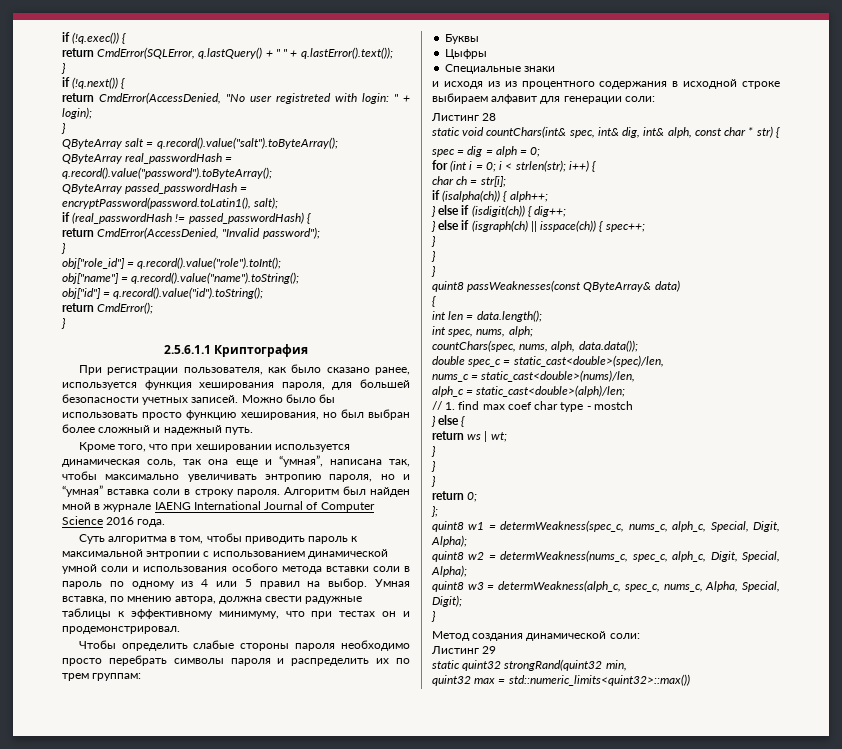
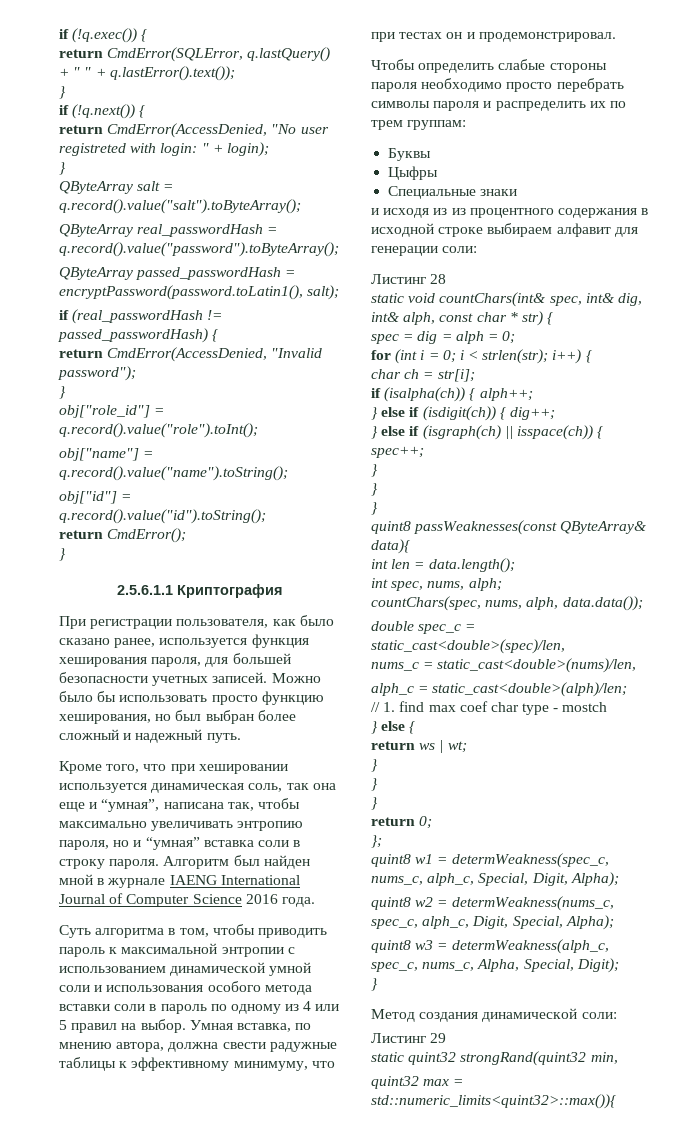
- quint8 passWeaknesses(const QByteArray& data)
- {
+ quint8 passWeaknesses(const QByteArray& data){
- quint32 max = std::numeric_limits<quint32>::max())
+ quint32 max = std::numeric_limits<quint32>::max()){

